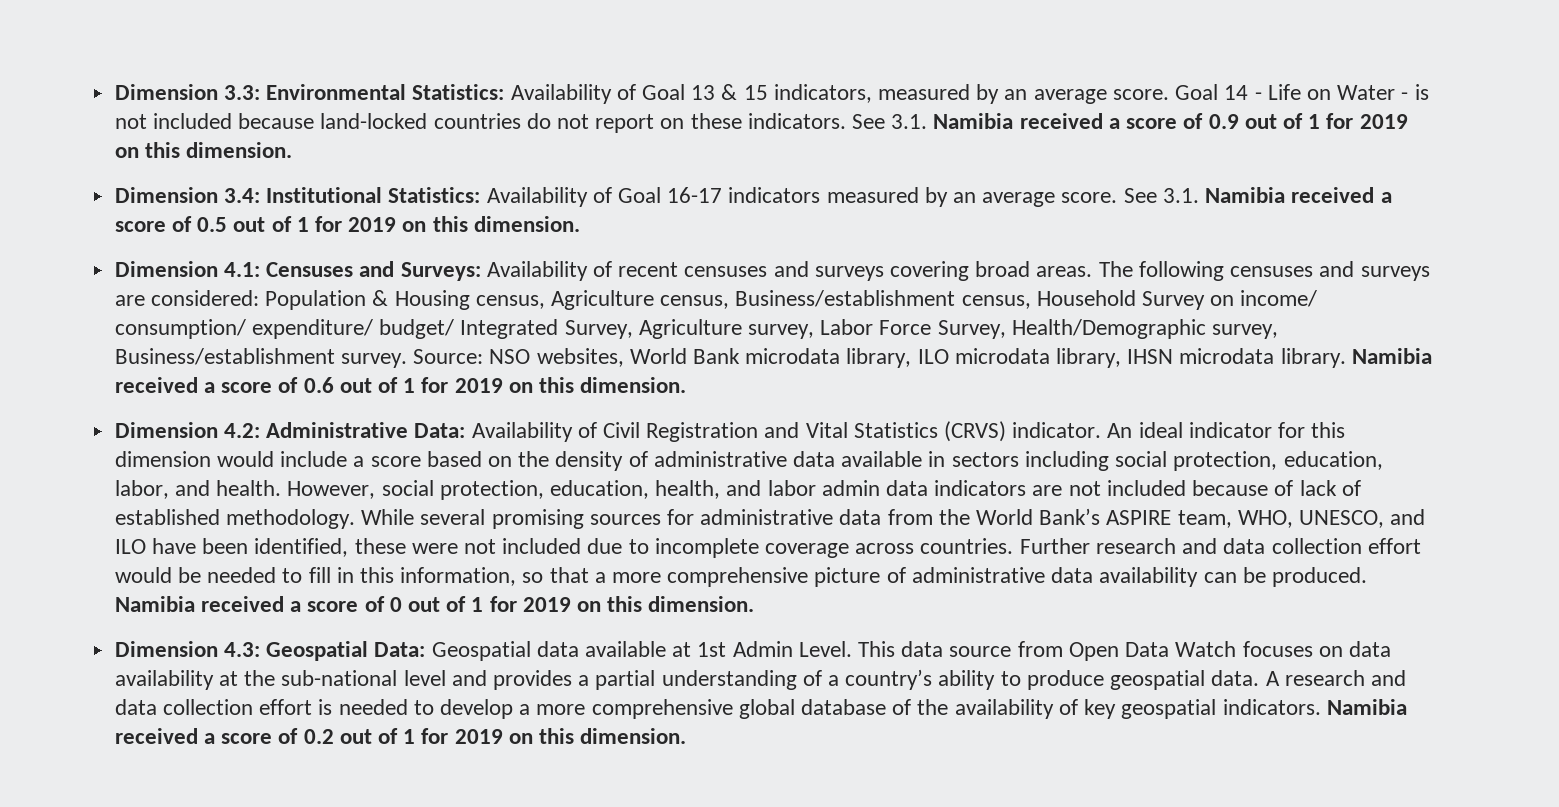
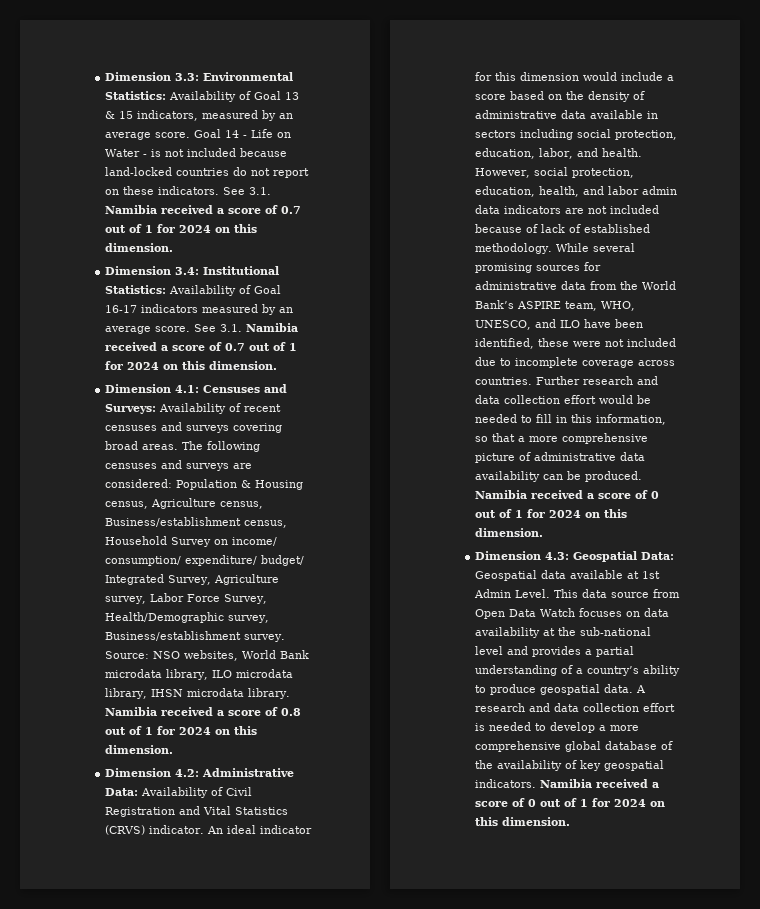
- Goal 14 - Life on Water - is not included because land-locked countries do not report on these indicators. See 3.1. Namibia received a score of 0.9 out of 1 for 2019 on this dimension.
+ Goal 14 - Life on Water - is not included because land-locked countries do not report on these indicators. See 3.1. Namibia received a score of 0.7 out of 1 for 2024 on this dimension.
- Dimension 3.4: Institutional Statistics: Availability of Goal 16-17 indicators measured by an average score. See 3.1. Namibia received a score of 0.5 out of 1 for 2019 on this dimension.
+ Dimension 3.4: Institutional Statistics: Availability of Goal 16-17 indicators measured by an average score. See 3.1. Namibia received a score of 0.7 out of 1 for 2024 on this dimension.
- Namibia received a score of 0.6 out of 1 for 2019 on this dimension.
+ Namibia received a score of 0.8 out of 1 for 2024 on this dimension.
- Further research and data collection effort would be needed to fill in this information, so that a more comprehensive picture of administrative data availability can be produced. Namibia received a score of 0 out of 1 for 2019 on this dimension.
+ Further research and data collection effort would be needed to fill in this information, so that a more comprehensive picture of administrative data availability can be produced. Namibia received a score of 0 out of 1 for 2024 on this dimension.
- A research and data collection effort is needed to develop a more comprehensive global database of the availability of key geospatial indicators. Namibia received a score of 0.2 out of 1 for 2019 on this dimension.
+ A research and data collection effort is needed to develop a more comprehensive global database of the availability of key geospatial indicators. Namibia received a score of 0 out of 1 for 2024 on this dimension.

